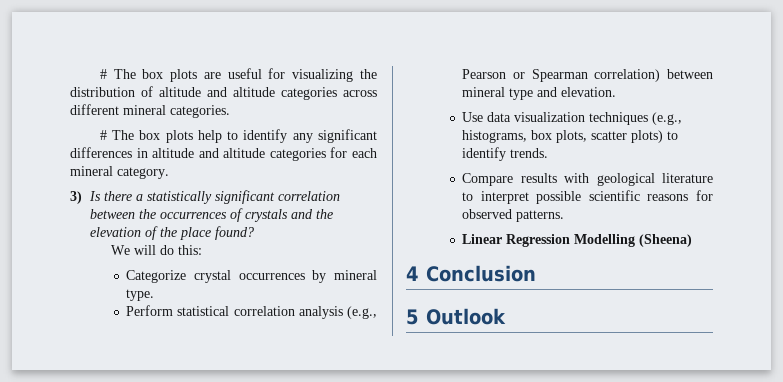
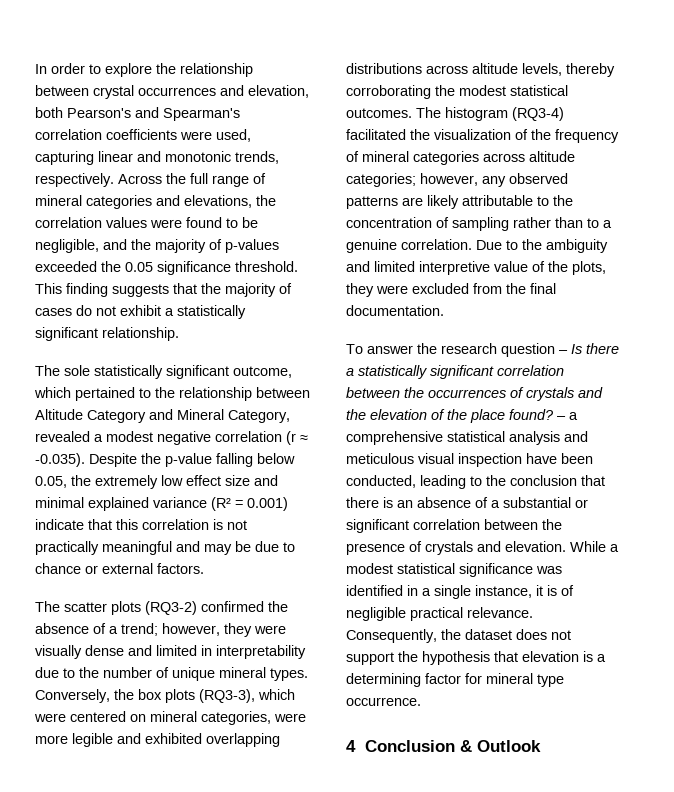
- # The box plots are useful for visualizing the distribution of altitude and altitude categories across different mineral categories.
- # The box plots help to identify any significant differences in altitude and altitude categories for each mineral category.
- 3) Is there a statistically significant correlation between the occurrences of crystals and the elevation of the place found?
- We will do this:
- Categorize crystal occurrences by mineral type.
- Perform statistical correlation analysis (e.g., Pearson or Spearman correlation) between mineral type and elevation.
- Use data visualization techniques (e.g., histograms, box plots, scatter plots) to identify trends.
- Compare results with geological literature to interpret possible scientific reasons for observed patterns.
- Linear Regression Modelling (Sheena)
+ In order to explore the relationship between crystal occurrences and elevation, both Pearson's and Spearman's correlation coefficients were used, capturing linear and monotonic trends, respectively. Across the full range of mineral categories and elevations, the correlation values were found to be negligible, and the majority of p-values exceeded the 0.05 significance threshold. This finding suggests that the majority of cases do not exhibit a statistically significant relationship.
+ The sole statistically significant outcome, which pertained to the relationship between Altitude Category and Mineral Category, revealed a modest negative correlation (r ≈ -0.035). Despite the p-value falling below 0.05, the extremely low effect size and minimal explained variance (R² = 0.001) indicate that this correlation is not practically meaningful and may be due to chance or external factors.
+ The scatter plots (RQ3-2) confirmed the absence of a trend; however, they were visually dense and limited in interpretability due to the number of unique mineral types. Conversely, the box plots (RQ3-3), which were centered on mineral categories, were more legible and exhibited overlapping distributions across altitude levels, thereby corroborating the modest statistical outcomes. The histogram (RQ3-4) facilitated the visualization of the frequency of mineral categories across altitude categories; however, any observed patterns are likely attributable to the concentration of sampling rather than to a genuine correlation. Due to the ambiguity and limited interpretive value of the plots, they were excluded from the final documentation.
+ To answer the research question – Is there a statistically significant correlation between the occurrences of crystals and the elevation of the place found? – a comprehensive statistical analysis and meticulous visual inspection have been conducted, leading to the conclusion that there is an absence of a substantial or significant correlation between the presence of crystals and elevation. While a modest statistical significance was identified in a single instance, it is of negligible practical relevance. Consequently, the dataset does not support the hypothesis that elevation is a determining factor for mineral type occurrence.
- 4 Conclusion
- 5 Outlook
+ 4 Conclusion & Outlook

